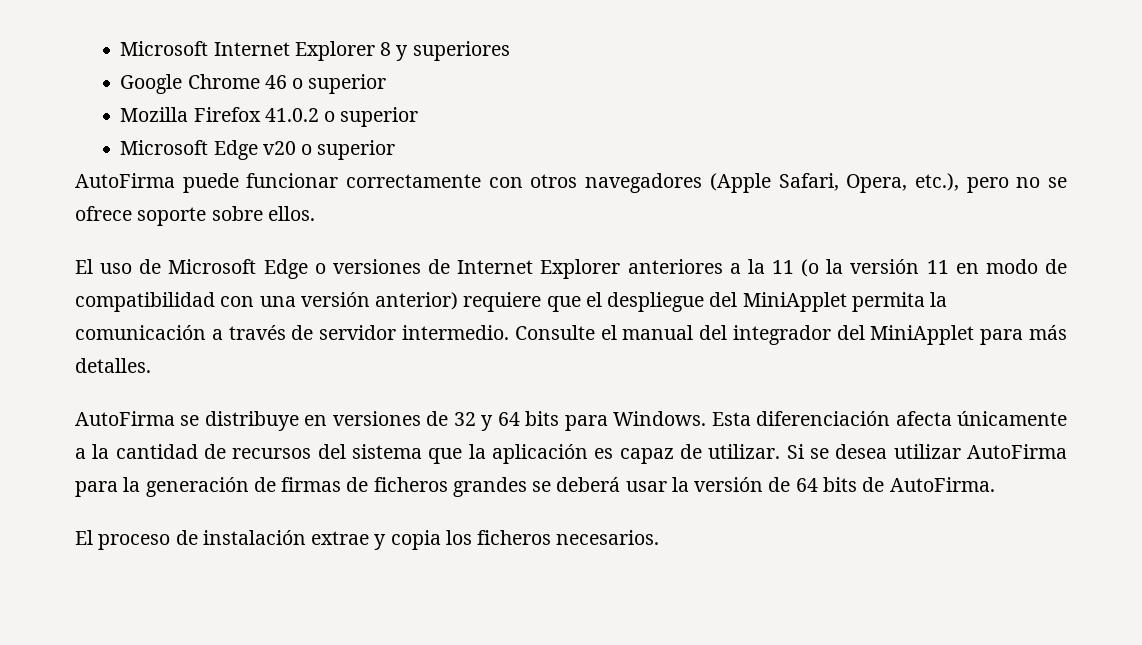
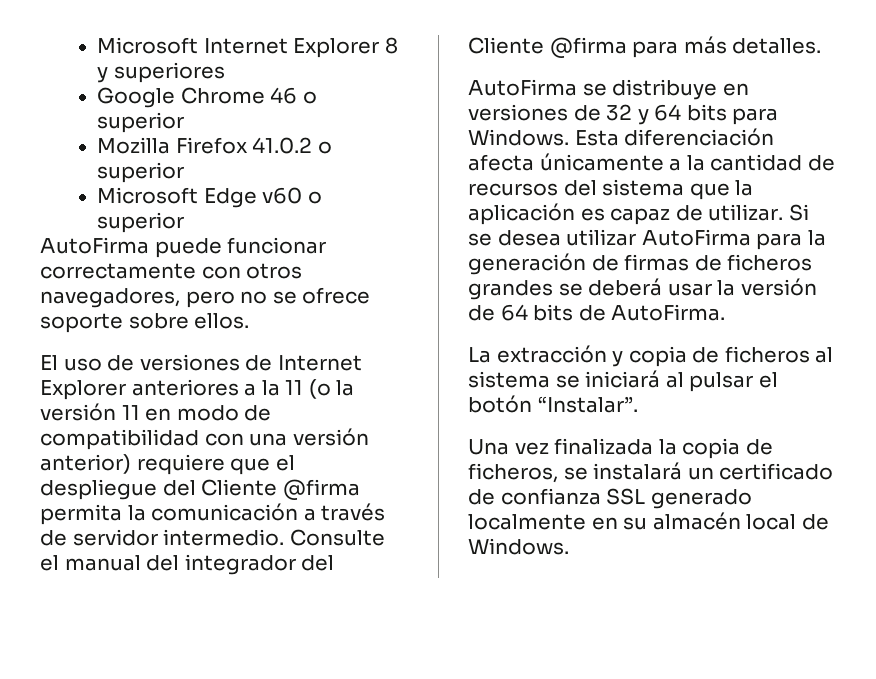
- Microsoft Edge v20 o superior
+ Microsoft Edge v60 o superior
- AutoFirma puede funcionar correctamente con otros navegadores (Apple Safari, Opera, etc.), pero no se ofrece soporte sobre ellos.
+ AutoFirma puede funcionar correctamente con otros navegadores, pero no se ofrece soporte sobre ellos.
- El uso de Microsoft Edge o versiones de Internet Explorer anteriores a la 11 (o la versión 11 en modo de compatibilidad con una versión anterior) requiere que el despliegue del MiniApplet permita la comunicación a través de servidor intermedio.
+ El uso de versiones de Internet Explorer anteriores a la 11 (o la versión 11 en modo de compatibilidad con una versión anterior) requiere que el despliegue del Cliente @firma permita la comunicación a través de servidor intermedio.
- Consulte el manual del integrador del MiniApplet para más detalles.
+ Consulte el manual del integrador del Cliente @firma para más detalles.
- El proceso de instalación extrae y copia los ficheros necesarios.
+ La extracción y copia de ficheros al sistema se iniciará al pulsar el botón “Instalar”.
+ Una vez finalizada la copia de ficheros, se instalará un certificado de confianza SSL generado localmente en su almacén local de Windows.

